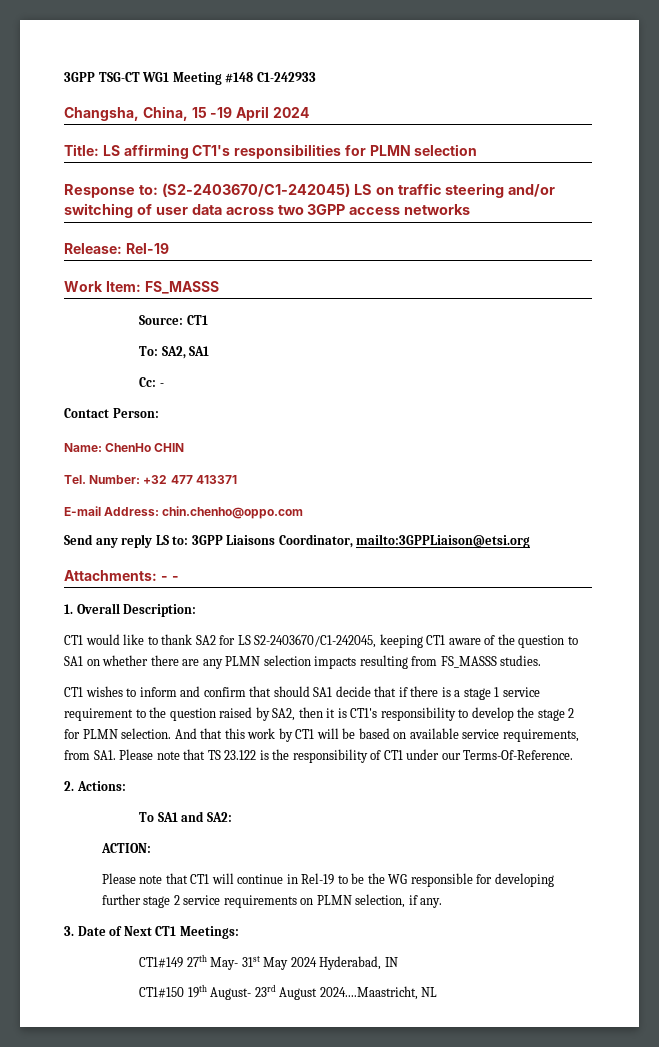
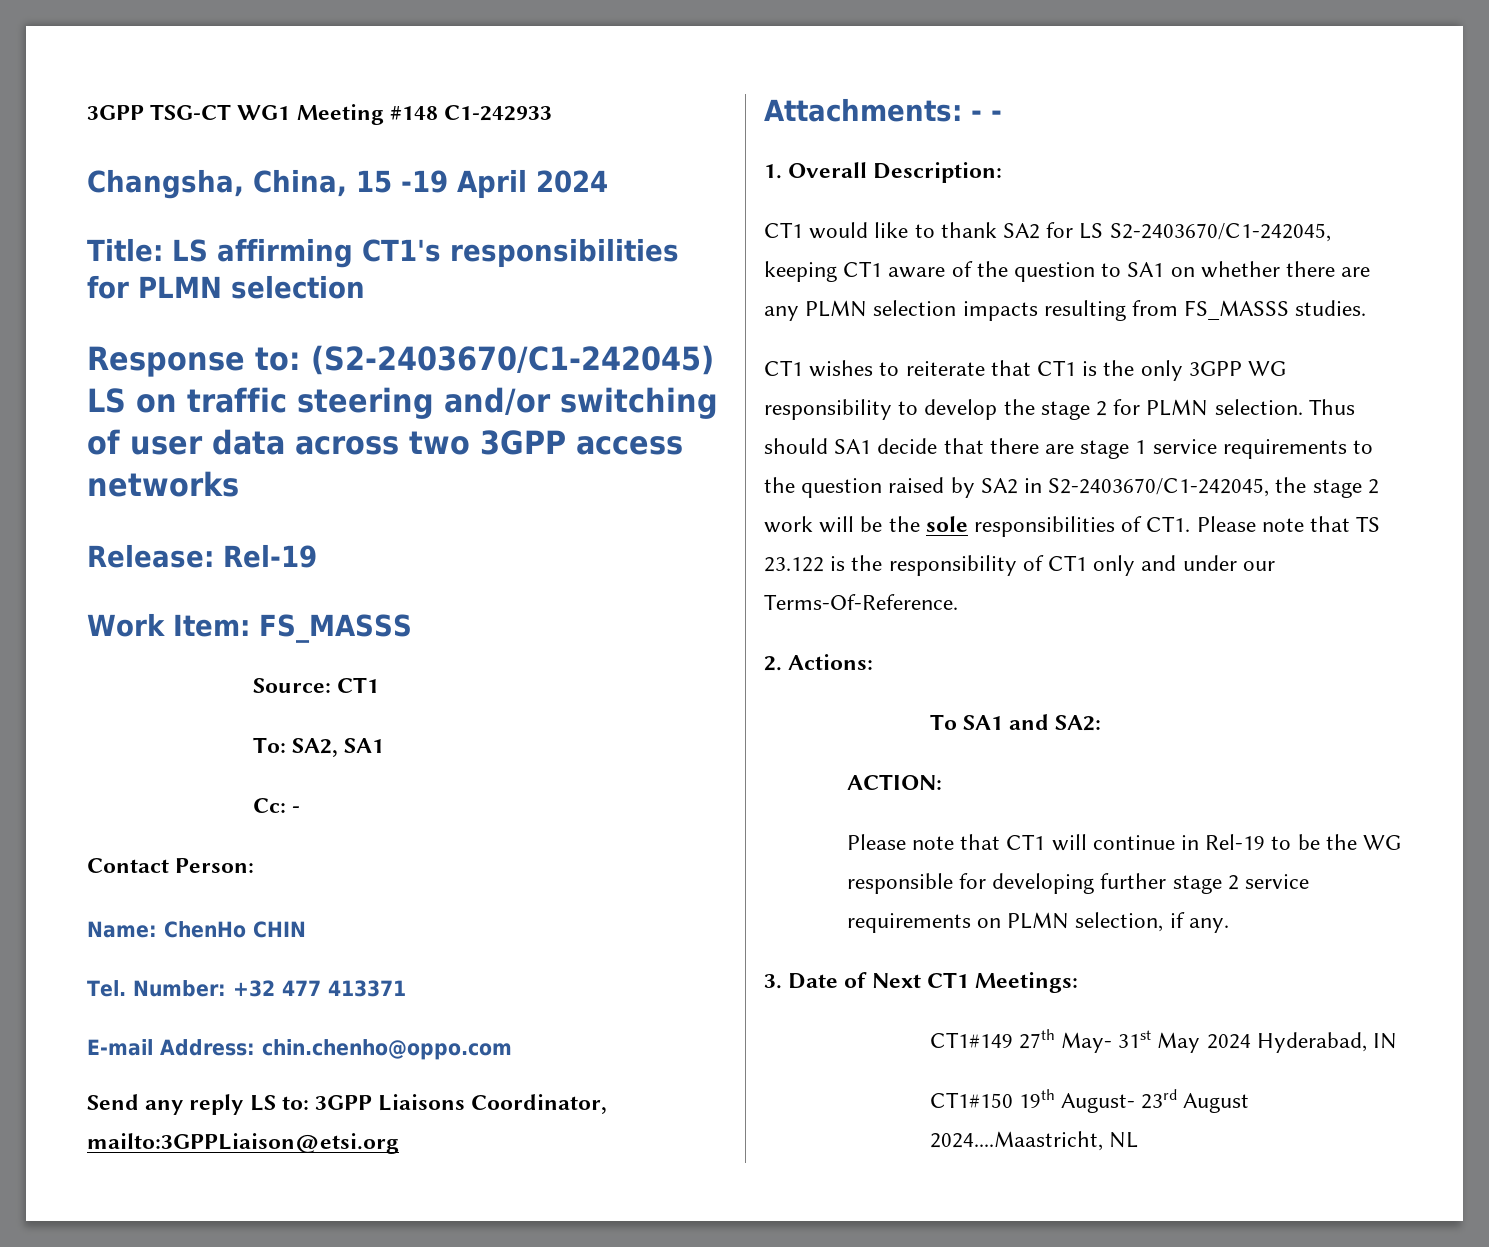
- CT1 wishes to inform and confirm that should SA1 decide that if there is a stage 1 service requirement to the question raised by SA2, then it is CT1's responsibility to develop the stage 2 for PLMN selection.
+ CT1 wishes to reiterate that CT1 is the only 3GPP WG responsibility to develop the stage 2 for PLMN selection.
- And that this work by CT1 will be based on available service requirements, from SA1. Please note that TS 23.122 is the responsibility of CT1 under our Terms-Of-Reference.
+ Thus should SA1 decide that there are stage 1 service requirements to the question raised by SA2 in S2-2403670/C1-242045, the stage 2 work will be the sole responsibilities of CT1. Please note that TS 23.122 is the responsibility of CT1 only and under our Terms-Of-Reference.

